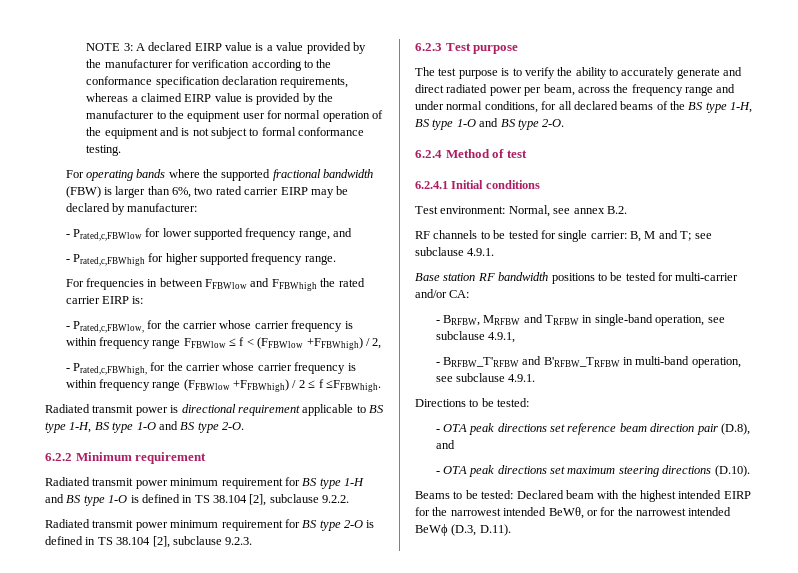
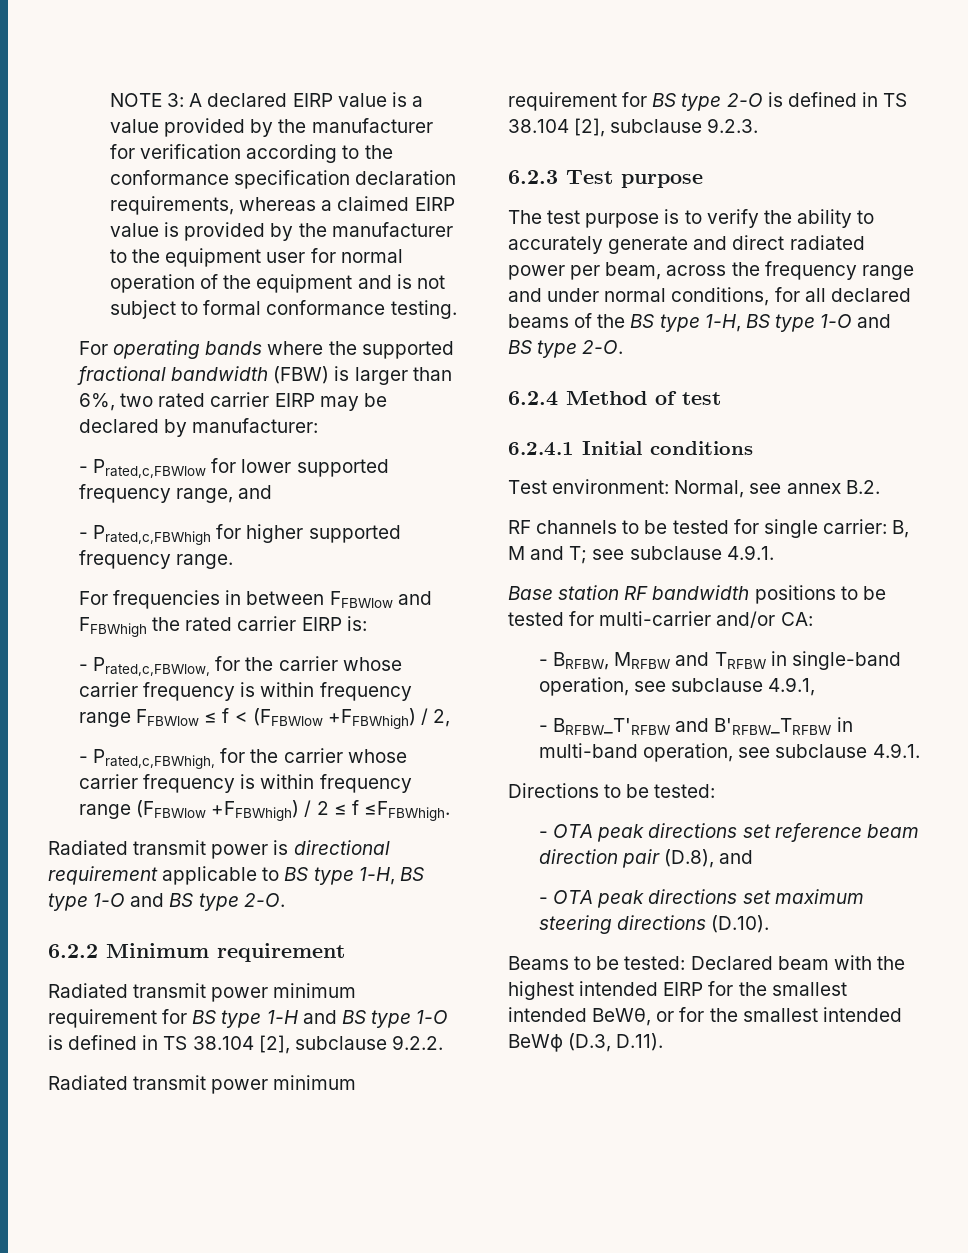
- Beams to be tested: Declared beam with the highest intended EIRP for the narrowest intended BeWθ, or for the narrowest intended BeWϕ (D.3, D.11).
+ Beams to be tested: Declared beam with the highest intended EIRP for the smallest intended BeWθ, or for the smallest intended BeWϕ (D.3, D.11).

